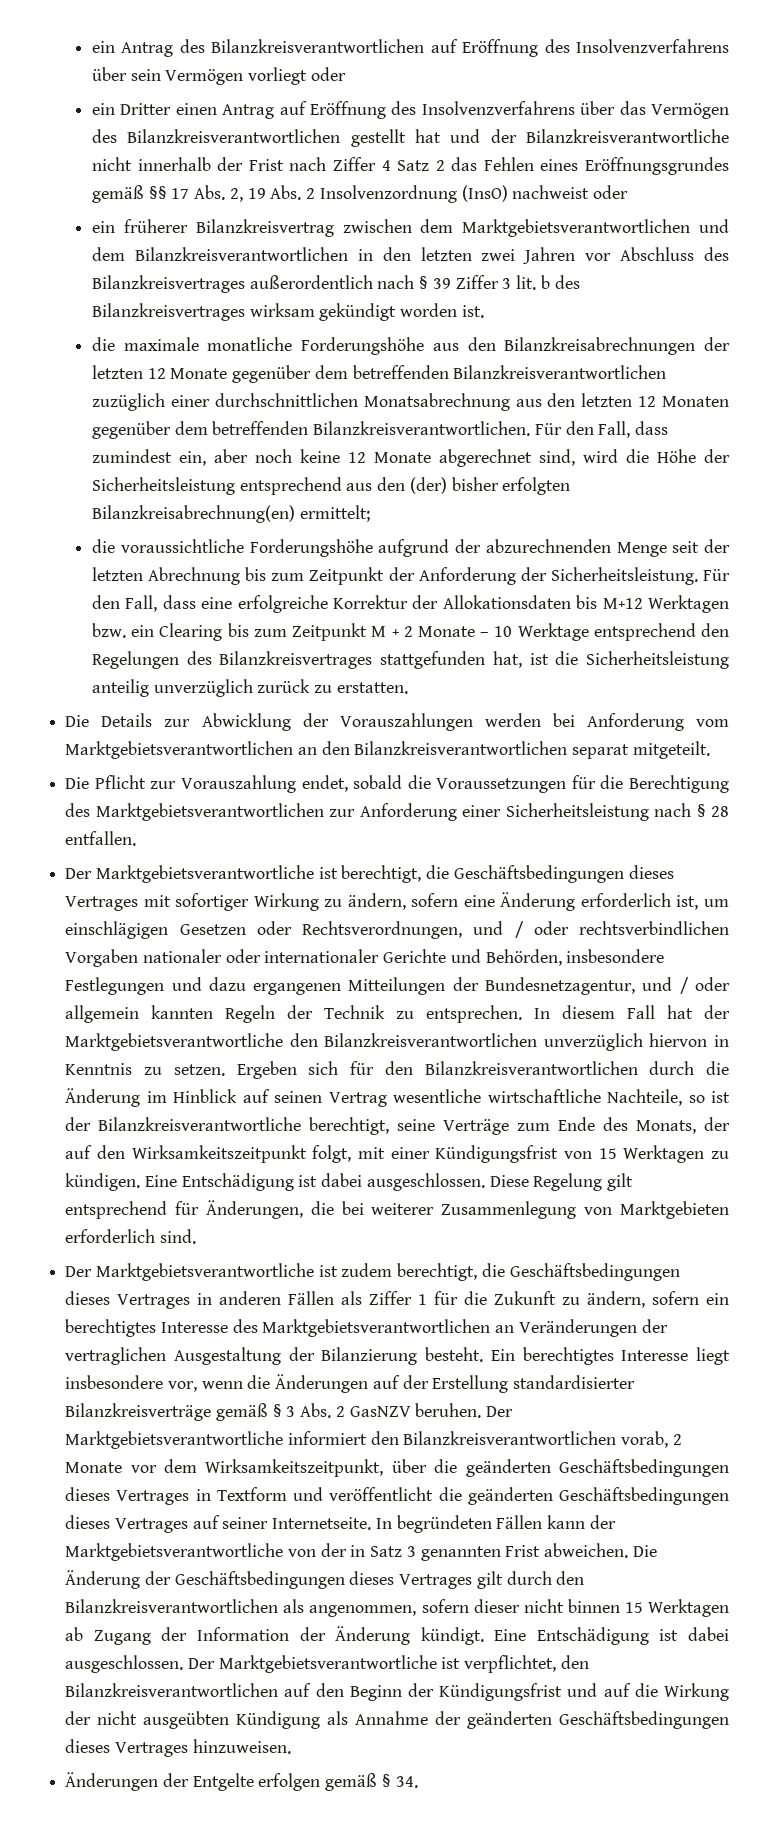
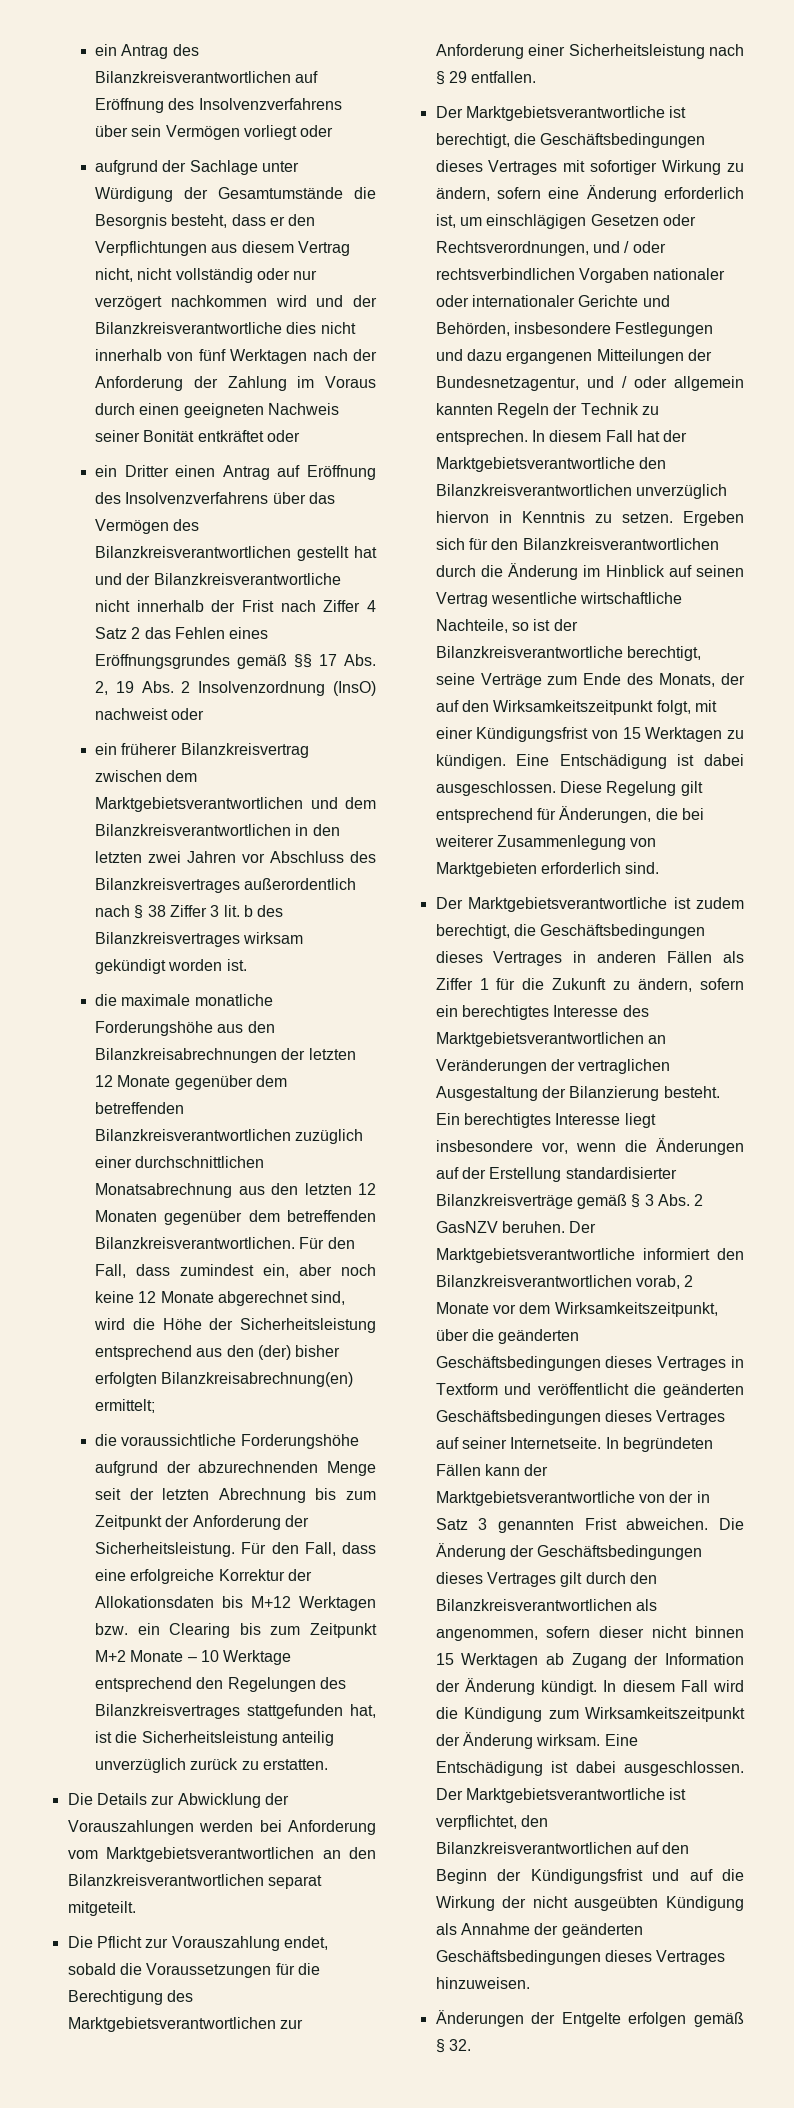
+ aufgrund der Sachlage unter Würdigung der Gesamtumstände die Besorgnis besteht, dass er den Verpflichtungen aus diesem Vertrag nicht, nicht vollständig oder nur verzögert nachkommen wird und der Bilanzkreisverantwortliche dies nicht innerhalb von fünf Werktagen nach der Anforderung der Zahlung im Voraus durch einen geeigneten Nachweis seiner Bonität entkräftet oder
- ein früherer Bilanzkreisvertrag zwischen dem Marktgebietsverantwortlichen und dem Bilanzkreisverantwortlichen in den letzten zwei Jahren vor Abschluss des Bilanzkreisvertrages außerordentlich nach § 39 Ziffer 3 lit. b des Bilanzkreisvertrages wirksam gekündigt worden ist.
+ ein früherer Bilanzkreisvertrag zwischen dem Marktgebietsverantwortlichen und dem Bilanzkreisverantwortlichen in den letzten zwei Jahren vor Abschluss des Bilanzkreisvertrages außerordentlich nach § 38 Ziffer 3 lit. b des Bilanzkreisvertrages wirksam gekündigt worden ist.
- Für den Fall, dass eine erfolgreiche Korrektur der Allokationsdaten bis M+12 Werktagen bzw. ein Clearing bis zum Zeitpunkt M + 2 Monate – 10 Werktage entsprechend den Regelungen des Bilanzkreisvertrages stattgefunden hat, ist die Sicherheitsleistung anteilig unverzüglich zurück zu erstatten.
+ Für den Fall, dass eine erfolgreiche Korrektur der Allokationsdaten bis M+12 Werktagen bzw. ein Clearing bis zum Zeitpunkt M+2 Monate – 10 Werktage entsprechend den Regelungen des Bilanzkreisvertrages stattgefunden hat, ist die Sicherheitsleistung anteilig unverzüglich zurück zu erstatten.
- Die Pflicht zur Vorauszahlung endet, sobald die Voraussetzungen für die Berechtigung des Marktgebietsverantwortlichen zur Anforderung einer Sicherheitsleistung nach § 28 entfallen.
+ Die Pflicht zur Vorauszahlung endet, sobald die Voraussetzungen für die Berechtigung des Marktgebietsverantwortlichen zur Anforderung einer Sicherheitsleistung nach § 29 entfallen.
+ In diesem Fall wird die Kündigung zum Wirksamkeitszeitpunkt der Änderung wirksam.
- Änderungen der Entgelte erfolgen gemäß § 34.
+ Änderungen der Entgelte erfolgen gemäß § 32.

